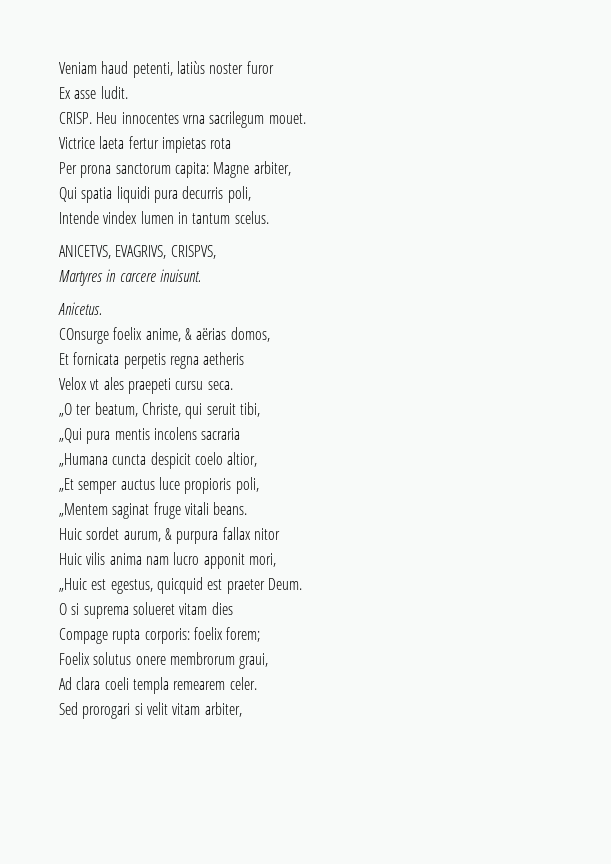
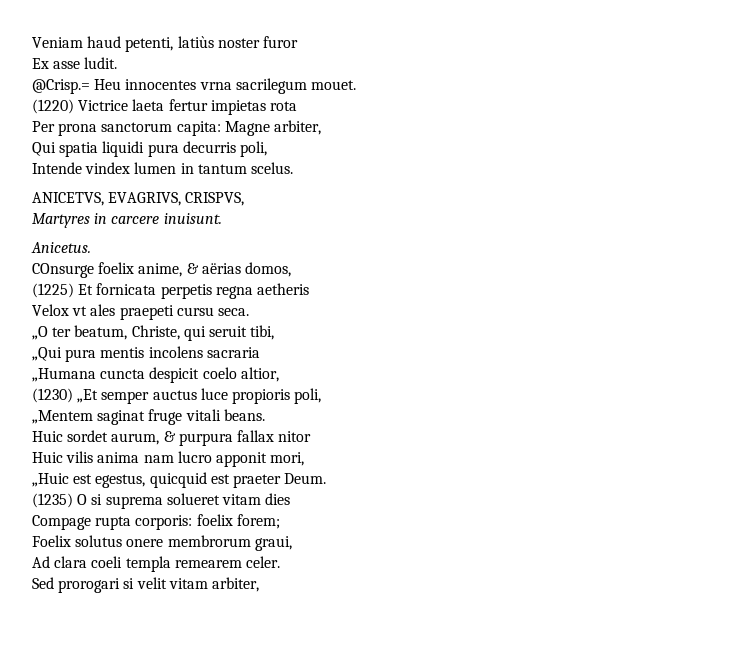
- CRISP. Heu innocentes vrna sacrilegum mouet.
+ @Crisp.= Heu innocentes vrna sacrilegum mouet.
- Victrice laeta fertur impietas rota
+ (1220) Victrice laeta fertur impietas rota
- Et fornicata perpetis regna aetheris
+ (1225) Et fornicata perpetis regna aetheris
- „Et semper auctus luce propioris poli,
+ (1230) „Et semper auctus luce propioris poli,
- O si suprema solueret vitam dies
+ (1235) O si suprema solueret vitam dies

